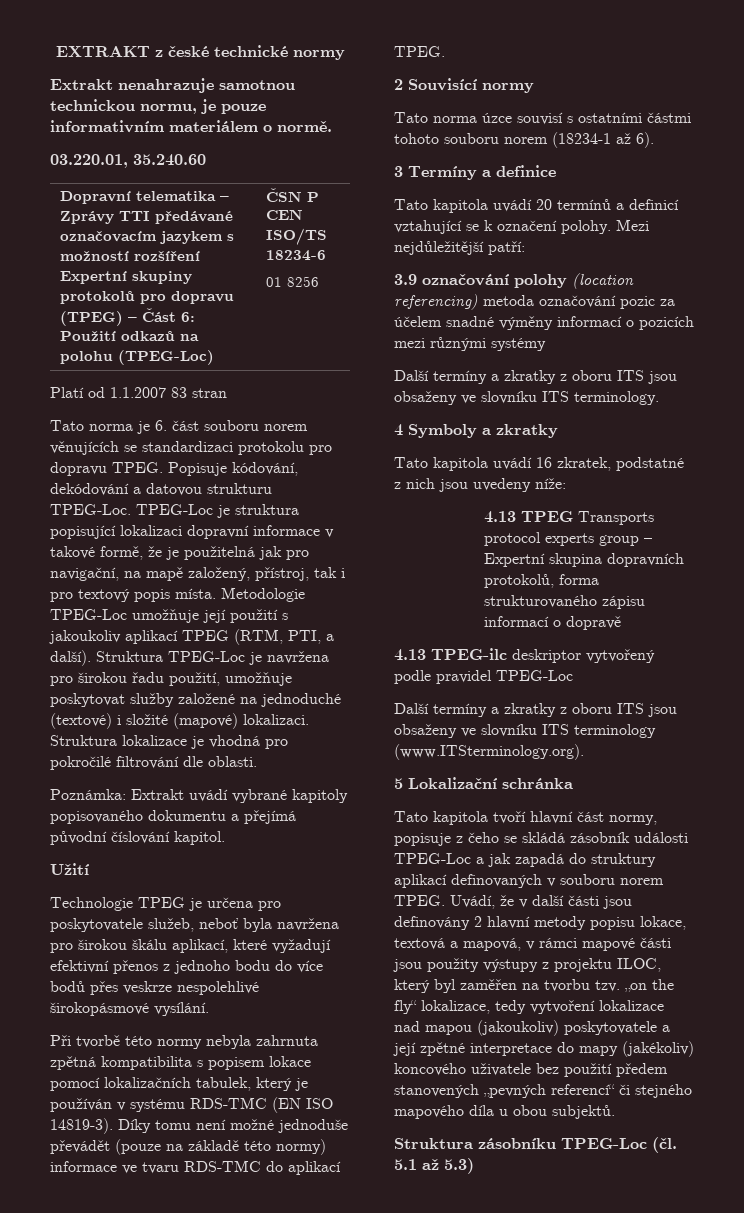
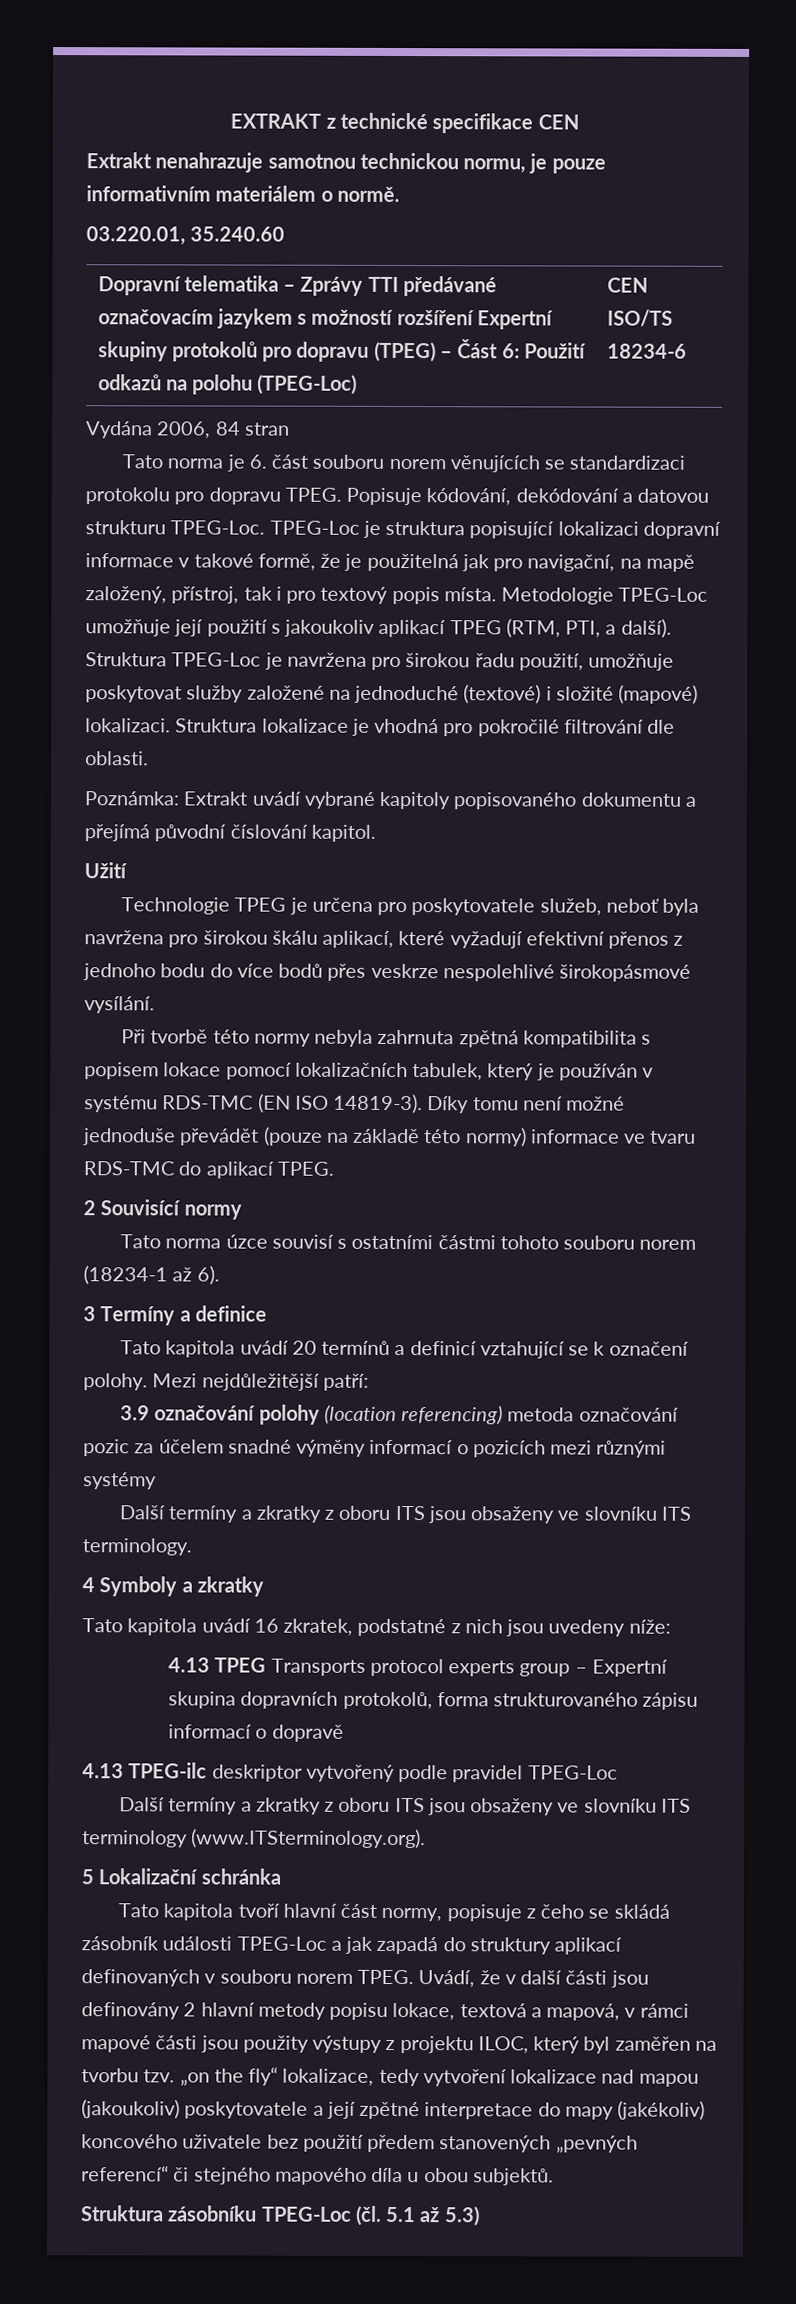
- EXTRAKT z české technické normy
+ EXTRAKT z technické specifikace CEN
- Dopravní telematika – Zprávy TTI předávané označovacím jazykem s možností rozšíření Expertní skupiny protokolů pro dopravu (TPEG) – Část 6: Použití odkazů na polohu (TPEG-Loc) | ČSN P CEN ISO/TS 18234-6
- 01 8256
- Platí od 1.1.2007 83 stran
+ Dopravní telematika – Zprávy TTI předávané označovacím jazykem s možností rozšíření Expertní skupiny protokolů pro dopravu (TPEG) – Část 6: Použití odkazů na polohu (TPEG-Loc) | CEN ISO/TS 18234-6
+ Vydána 2006, 84 stran

